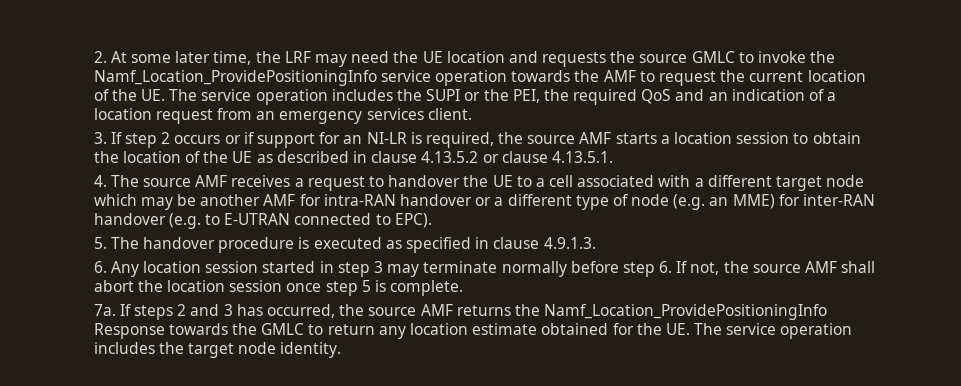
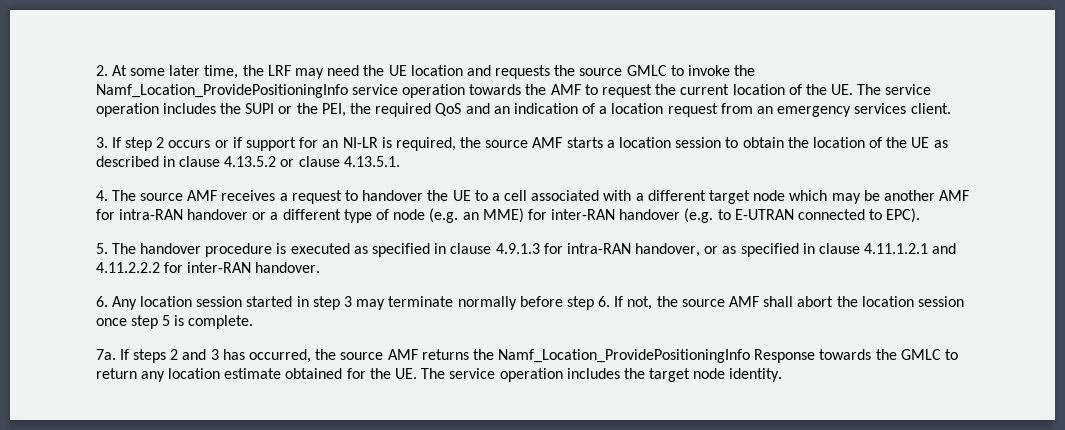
- 5. The handover procedure is executed as specified in clause 4.9.1.3.
+ 5. The handover procedure is executed as specified in clause 4.9.1.3 for intra-RAN handover, or as specified in clause 4.11.1.2.1 and 4.11.2.2.2 for inter-RAN handover.

